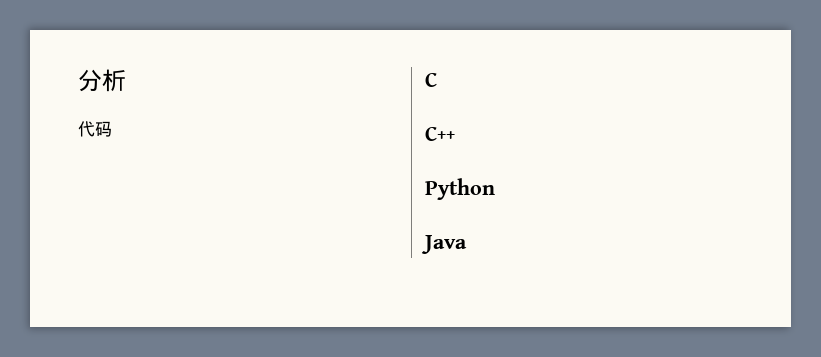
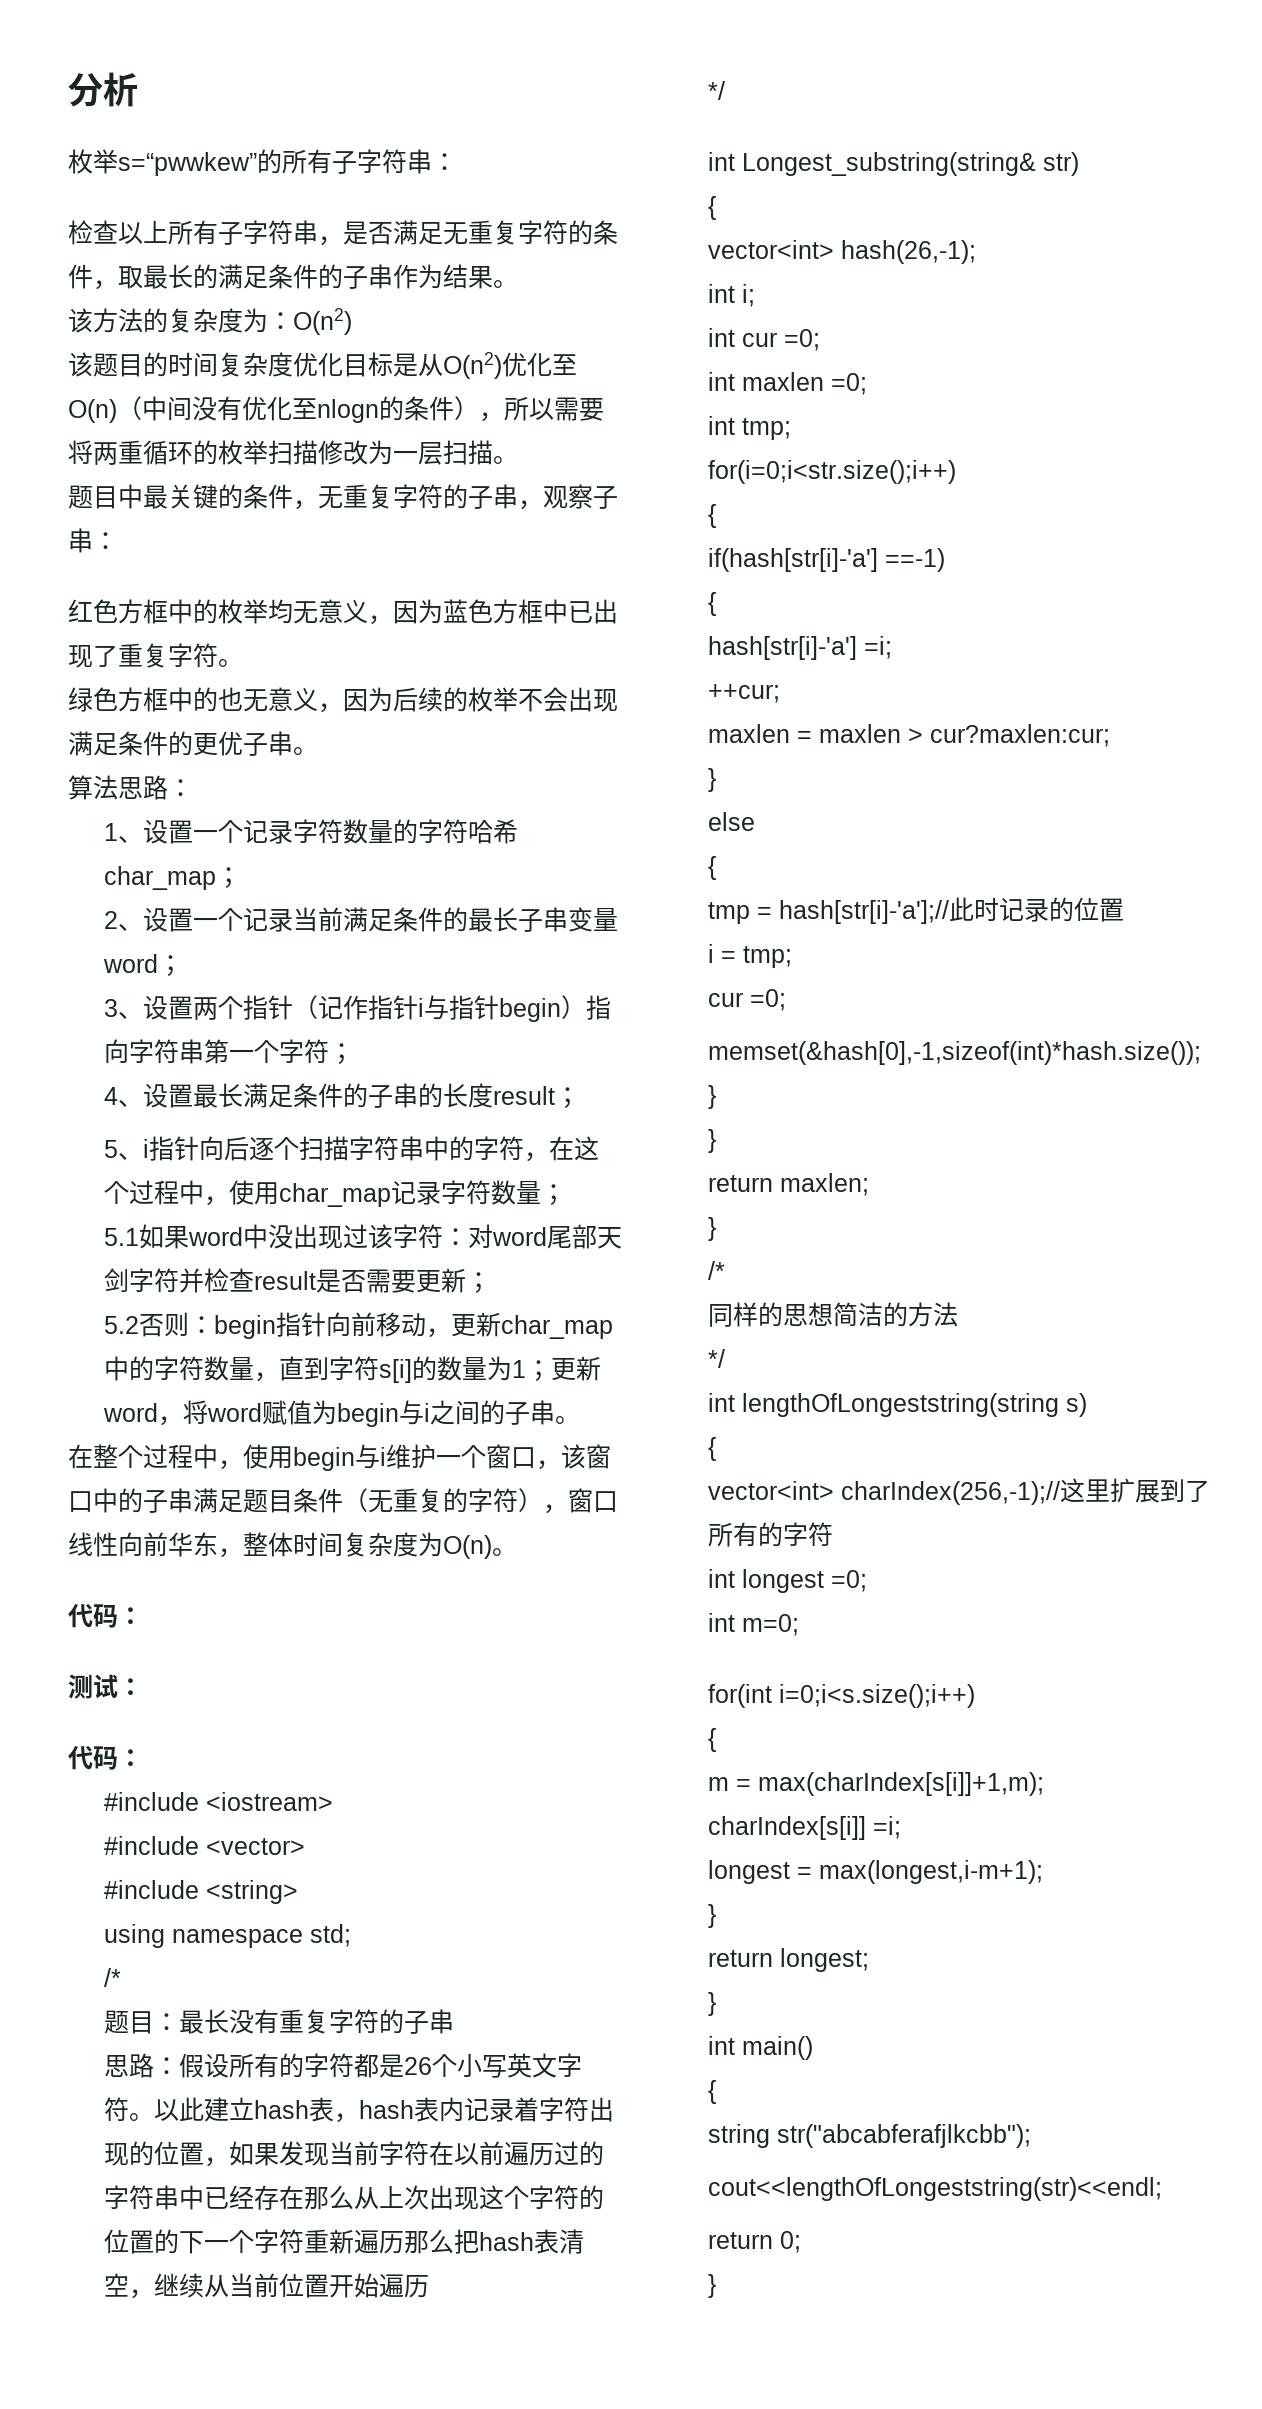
- 代码
- C
- C++
- Python
- Java
+ 枚举s=“pwwkew”的所有子字符串：
+ 检查以上所有子字符串，是否满足无重复字符的条件，取最长的满足条件的子串作为结果。
+ 该方法的复杂度为：O(n2)
+ 该题目的时间复杂度优化目标是从O(n2)优化至O(n)（中间没有优化至nlogn的条件），所以需要将两重循环的枚举扫描修改为一层扫描。
+ 题目中最关键的条件，无重复字符的子串，观察子串：
+ 红色方框中的枚举均无意义，因为蓝色方框中已出现了重复字符。
+ 绿色方框中的也无意义，因为后续的枚举不会出现满足条件的更优子串。
+ 算法思路：
+ 1、设置一个记录字符数量的字符哈希char_map；
+ 2、设置一个记录当前满足条件的最长子串变量word；
+ 3、设置两个指针（记作指针i与指针begin）指向字符串第一个字符；
+ 4、设置最长满足条件的子串的长度result；
+ 5、i指针向后逐个扫描字符串中的字符，在这个过程中，使用char_map记录字符数量；
+ 5.1如果word中没出现过该字符：对word尾部天剑字符并检查result是否需要更新；
+ 5.2否则：begin指针向前移动，更新char_map中的字符数量，直到字符s[i]的数量为1；更新word，将word赋值为begin与i之间的子串。
+ 在整个过程中，使用begin与i维护一个窗口，该窗口中的子串满足题目条件（无重复的字符），窗口线性向前华东，整体时间复杂度为O(n)。
+ 代码：
+ 测试：
+ 代码：
+ #include <iostream>
+ #include <vector>
+ #include <string>
+ using namespace std;
+ /*
+ 题目：最长没有重复字符的子串
+ 思路：假设所有的字符都是26个小写英文字符。以此建立hash表，hash表内记录着字符出现的位置，如果发现当前字符在以前遍历过的字符串中已经存在那么从上次出现这个字符的位置的下一个字符重新遍历那么把hash表清空，继续从当前位置开始遍历
+ */
+ int Longest_substring(string& str)
+ {
+ vector<int> hash(26,-1);
+ int i;
+ int cur =0;
+ int maxlen =0;
+ int tmp;
+ for(i=0;i<str.size();i++)
+ {
+ if(hash[str[i]-'a'] ==-1)
+ {
+ hash[str[i]-'a'] =i;
+ ++cur;
+ maxlen = maxlen > cur?maxlen:cur;
+ }
+ else
+ {
+ tmp = hash[str[i]-'a'];//此时记录的位置
+ i = tmp;
+ cur =0;
+ memset(&hash[0],-1,sizeof(int)*hash.size());
+ }
+ }
+ return maxlen;
+ }
+ /*
+ 同样的思想简洁的方法
+ */
+ int lengthOfLongeststring(string s)
+ {
+ vector<int> charIndex(256,-1);//这里扩展到了所有的字符
+ int longest =0;
+ int m=0;
+ for(int i=0;i<s.size();i++)
+ {
+ m = max(charIndex[s[i]]+1,m);
+ charIndex[s[i]] =i;
+ longest = max(longest,i-m+1);
+ }
+ return longest;
+ }
+ int main()
+ {
+ string str("abcabferafjlkcbb");
+ cout<<lengthOfLongeststring(str)<<endl;
+ return 0;
+ }

